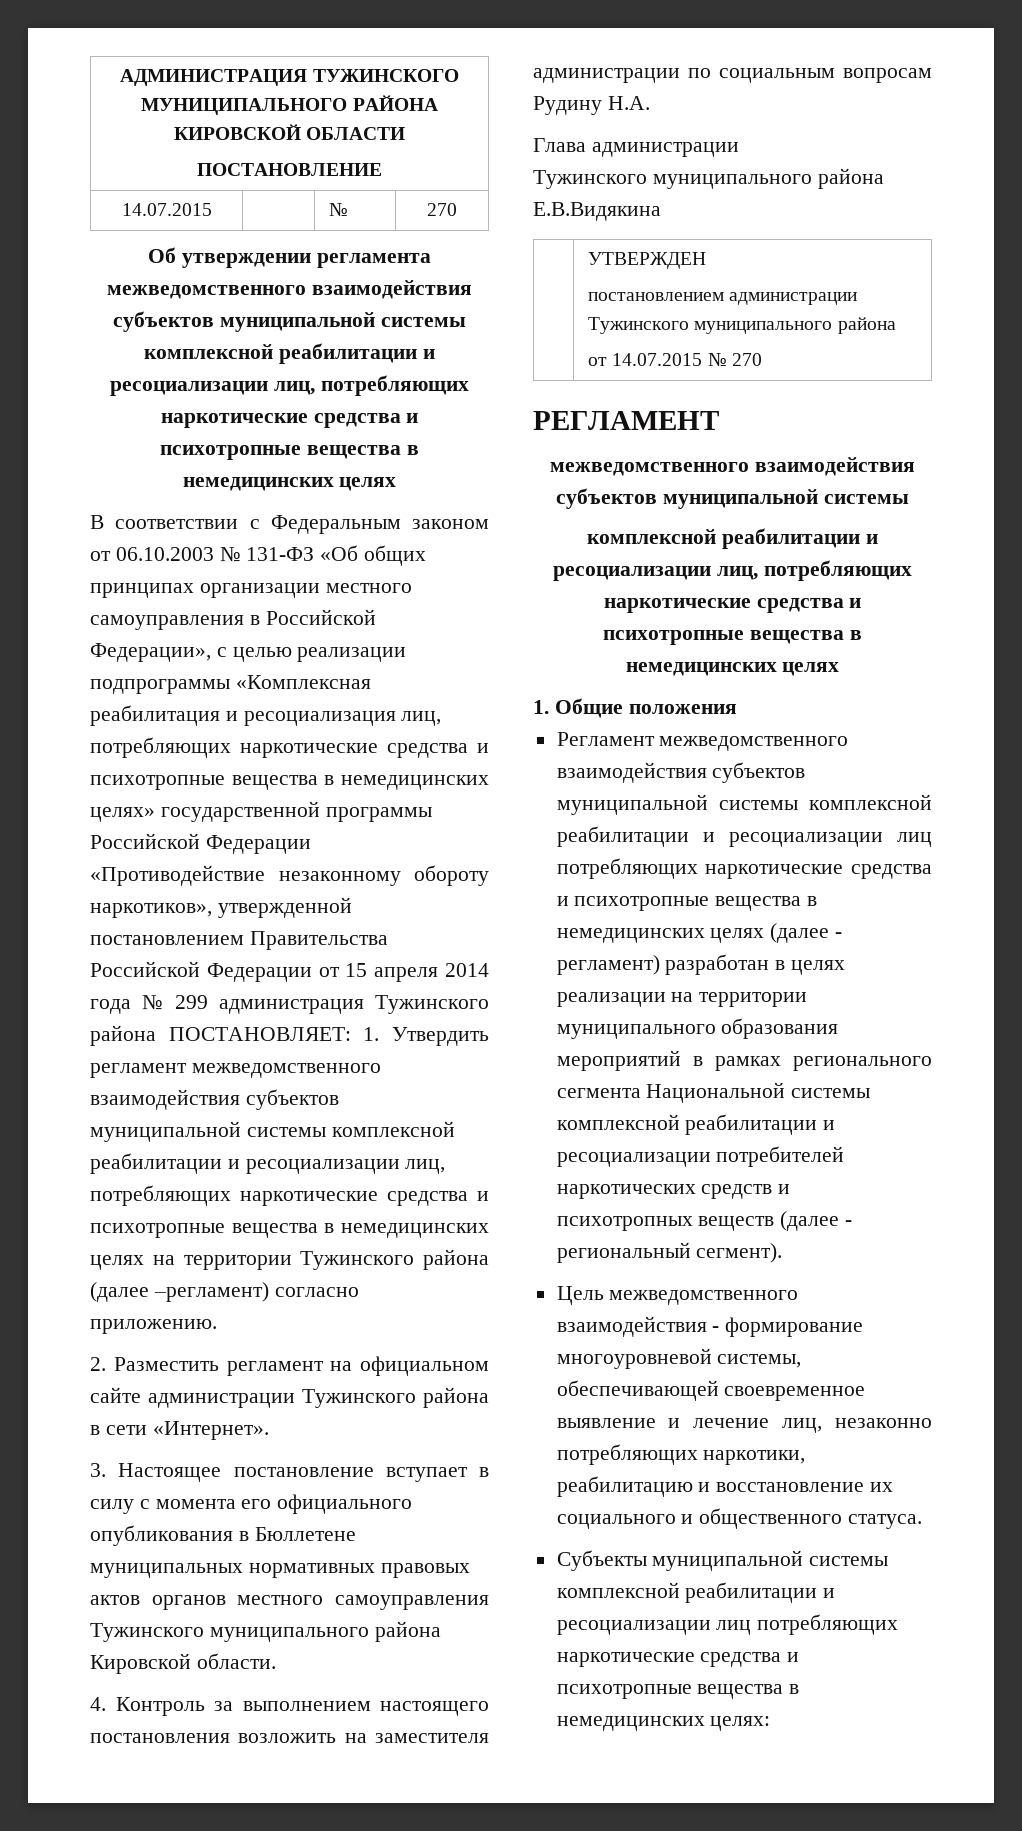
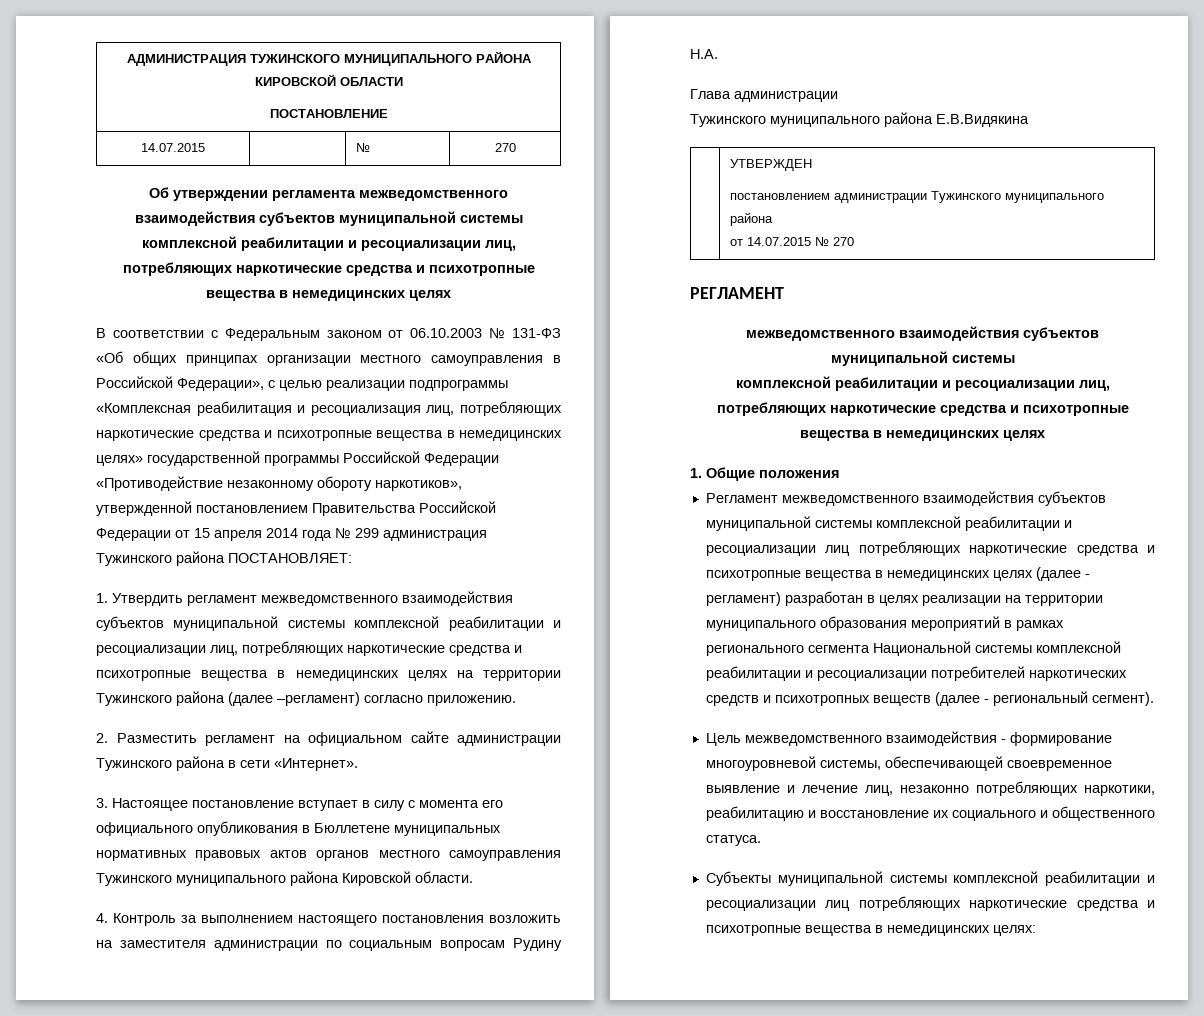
- В соответствии с Федеральным законом от 06.10.2003 № 131-ФЗ «Об общих принципах организации местного самоуправления в Российской Федерации», с целью реализации подпрограммы «Комплексная реабилитация и ресоциализация лиц, потребляющих наркотические средства и психотропные вещества в немедицинских целях» государственной программы Российской Федерации «Противодействие незаконному обороту наркотиков», утвержденной постановлением Правительства Российской Федерации от 15 апреля 2014 года № 299 администрация Тужинского района ПОСТАНОВЛЯЕТ: 1. Утвердить регламент межведомственного взаимодействия субъектов муниципальной системы комплексной реабилитации и ресоциализации лиц, потребляющих наркотические средства и психотропные вещества в немедицинских целях на территории Тужинского района (далее –регламент) согласно приложению.
+ В соответствии с Федеральным законом от 06.10.2003 № 131-ФЗ «Об общих принципах организации местного самоуправления в Российской Федерации», с целью реализации подпрограммы «Комплексная реабилитация и ресоциализация лиц, потребляющих наркотические средства и психотропные вещества в немедицинских целях» государственной программы Российской Федерации «Противодействие незаконному обороту наркотиков», утвержденной постановлением Правительства Российской Федерации от 15 апреля 2014 года № 299 администрация Тужинского района ПОСТАНОВЛЯЕТ:
+ 1. Утвердить регламент межведомственного взаимодействия субъектов муниципальной системы комплексной реабилитации и ресоциализации лиц, потребляющих наркотические средства и психотропные вещества в немедицинских целях на территории Тужинского района (далее –регламент) согласно приложению.

